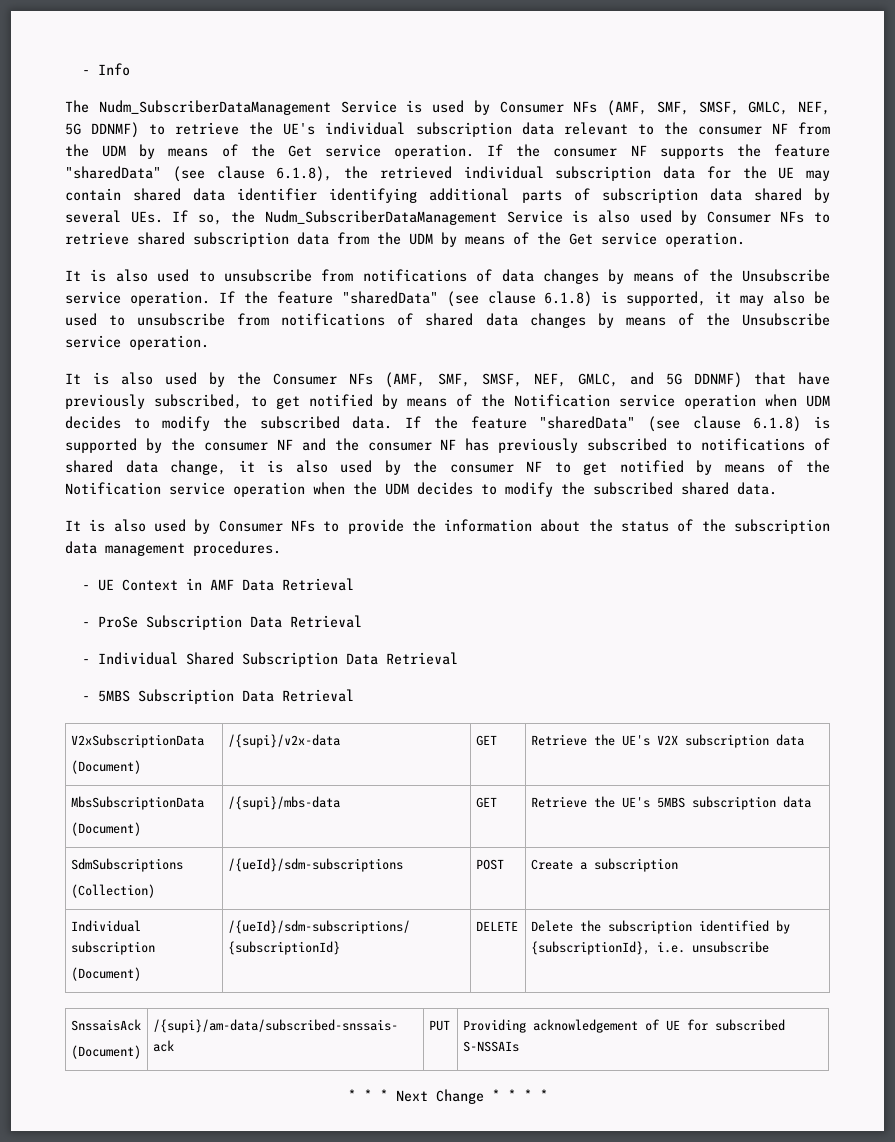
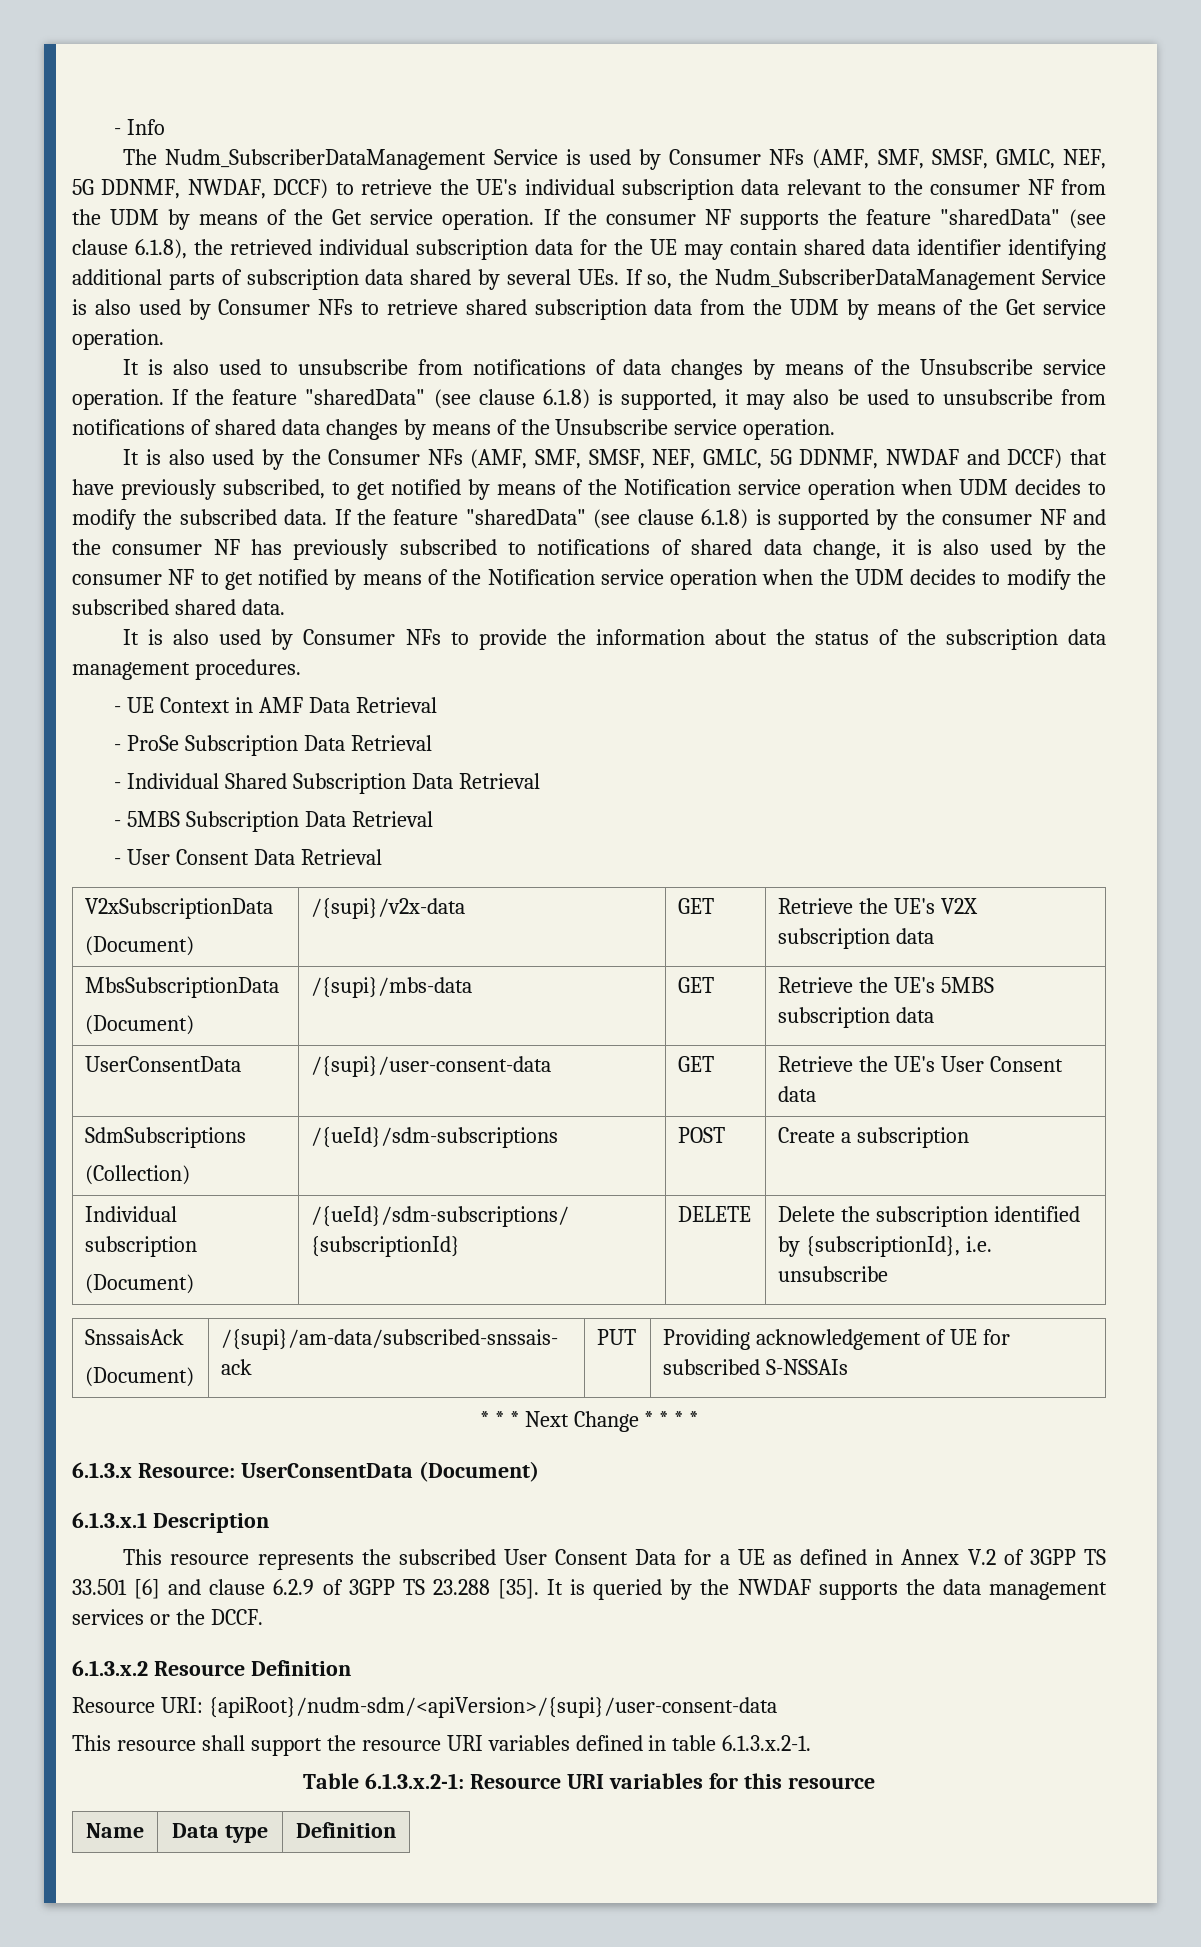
- The Nudm_SubscriberDataManagement Service is used by Consumer NFs (AMF, SMF, SMSF, GMLC, NEF, 5G DDNMF) to retrieve the UE's individual subscription data relevant to the consumer NF from the UDM by means of the Get service operation.
+ The Nudm_SubscriberDataManagement Service is used by Consumer NFs (AMF, SMF, SMSF, GMLC, NEF, 5G DDNMF, NWDAF, DCCF) to retrieve the UE's individual subscription data relevant to the consumer NF from the UDM by means of the Get service operation.
- It is also used by the Consumer NFs (AMF, SMF, SMSF, NEF, GMLC, and 5G DDNMF) that have previously subscribed, to get notified by means of the Notification service operation when UDM decides to modify the subscribed data.
+ It is also used by the Consumer NFs (AMF, SMF, SMSF, NEF, GMLC, 5G DDNMF, NWDAF and DCCF) that have previously subscribed, to get notified by means of the Notification service operation when UDM decides to modify the subscribed data.
+ - User Consent Data Retrieval
+ UserConsentData | /{supi}/user-consent-data | GET | Retrieve the UE's User Consent data
+ 6.1.3.x Resource: UserConsentData (Document)
+ 6.1.3.x.1 Description
+ This resource represents the subscribed User Consent Data for a UE as defined in Annex V.2 of 3GPP TS 33.501 [6] and clause 6.2.9 of 3GPP TS 23.288 [35]. It is queried by the NWDAF supports the data management services or the DCCF.
+ 6.1.3.x.2 Resource Definition
+ Resource URI: {apiRoot}/nudm-sdm/<apiVersion>/{supi}/user-consent-data
+ This resource shall support the resource URI variables defined in table 6.1.3.x.2-1.
+ Table 6.1.3.x.2-1: Resource URI variables for this resource
+ Name | Data type | Definition

